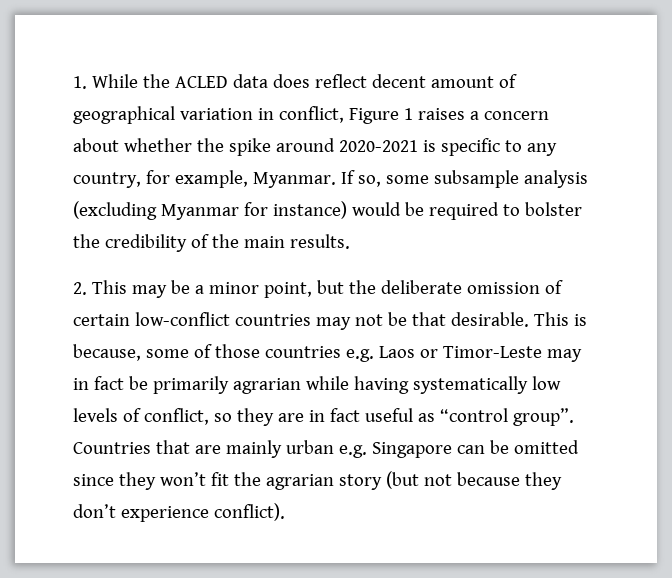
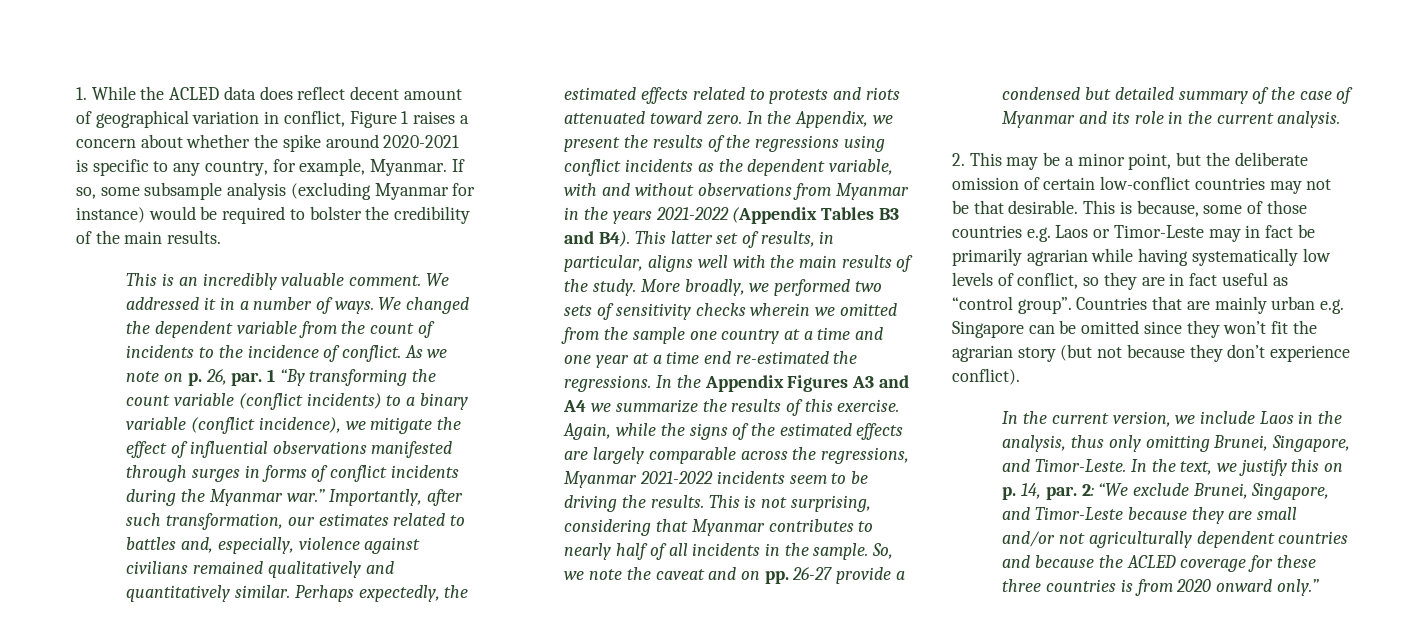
+ This is an incredibly valuable comment. We addressed it in a number of ways. We changed the dependent variable from the count of incidents to the incidence of conflict. As we note on p. 26, par. 1 “By transforming the count variable (conflict incidents) to a binary variable (conflict incidence), we mitigate the effect of influential observations manifested through surges in forms of conflict incidents during the Myanmar war.” Importantly, after such transformation, our estimates related to battles and, especially, violence against civilians remained qualitatively and quantitatively similar. Perhaps expectedly, the estimated effects related to protests and riots attenuated toward zero. In the Appendix, we present the results of the regressions using conflict incidents as the dependent variable, with and without observations from Myanmar in the years 2021-2022 (Appendix Tables B3 and B4). This latter set of results, in particular, aligns well with the main results of the study. More broadly, we performed two sets of sensitivity checks wherein we omitted from the sample one country at a time and one year at a time end re-estimated the regressions. In the Appendix Figures A3 and A4 we summarize the results of this exercise. Again, while the signs of the estimated effects are largely comparable across the regressions, Myanmar 2021-2022 incidents seem to be driving the results. This is not surprising, considering that Myanmar contributes to nearly half of all incidents in the sample. So, we note the caveat and on pp. 26-27 provide a condensed but detailed summary of the case of Myanmar and its role in the current analysis.
+ In the current version, we include Laos in the analysis, thus only omitting Brunei, Singapore, and Timor-Leste. In the text, we justify this on p. 14, par. 2: “We exclude Brunei, Singapore, and Timor-Leste because they are small and/or not agriculturally dependent countries and because the ACLED coverage for these three countries is from 2020 onward only.”

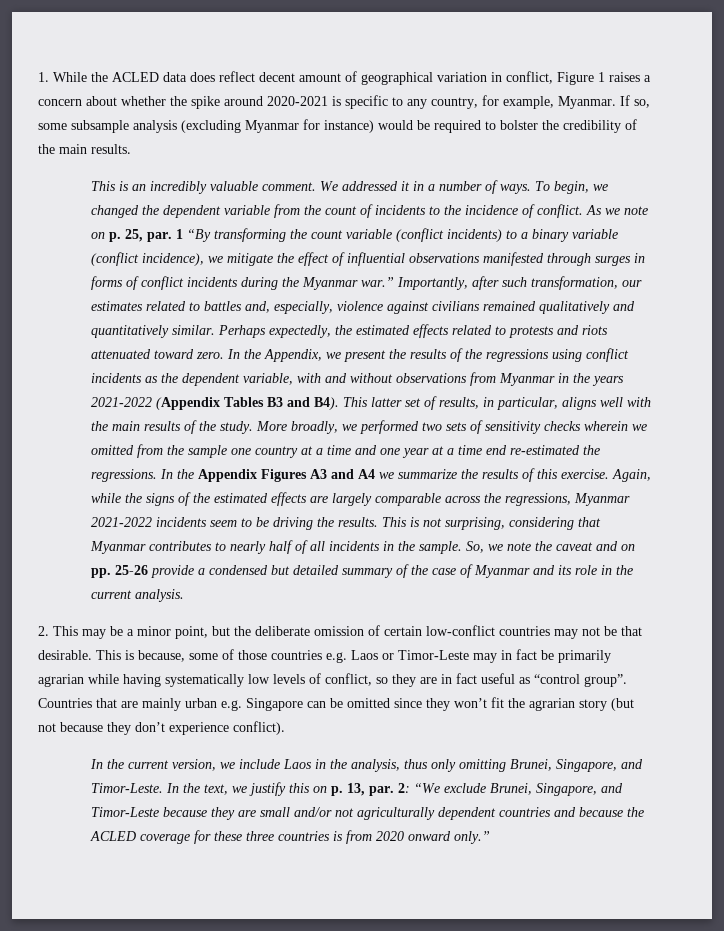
- We changed the dependent variable from the count of incidents to the incidence of conflict.
+ To begin, we changed the dependent variable from the count of incidents to the incidence of conflict.
- As we note on p. 26, par.
+ As we note on p. 25, par.
- So, we note the caveat and on pp. 26-27 provide a condensed but detailed summary of the case of Myanmar and its role in the current analysis.
+ So, we note the caveat and on pp. 25-26 provide a condensed but detailed summary of the case of Myanmar and its role in the current analysis.
- In the text, we justify this on p. 14, par.
+ In the text, we justify this on p. 13, par.

